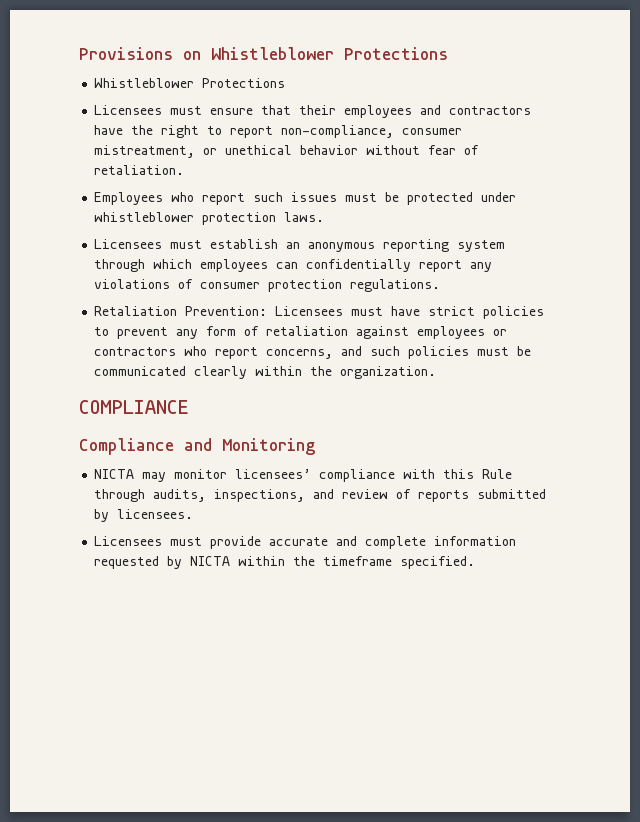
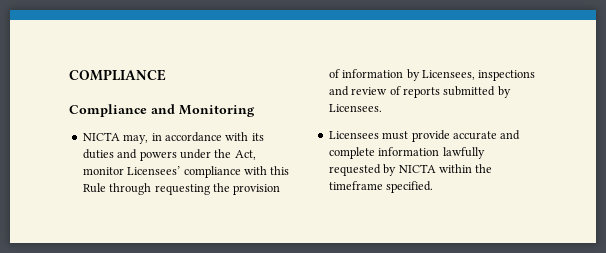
- Provisions on Whistleblower Protections
- Whistleblower Protections
- Licensees must ensure that their employees and contractors have the right to report non-compliance, consumer mistreatment, or unethical behavior without fear of retaliation.
- Employees who report such issues must be protected under whistleblower protection laws.
- Licensees must establish an anonymous reporting system through which employees can confidentially report any violations of consumer protection regulations.
- Retaliation Prevention: Licensees must have strict policies to prevent any form of retaliation against employees or contractors who report concerns, and such policies must be communicated clearly within the organization.
- NICTA may monitor licensees’ compliance with this Rule through audits, inspections, and review of reports submitted by licensees.
+ NICTA may, in accordance with its duties and powers under the Act, monitor Licensees’ compliance with this Rule through requesting the provision of information by Licensees, inspections and review of reports submitted by Licensees.
- Licensees must provide accurate and complete information requested by NICTA within the timeframe specified.
+ Licensees must provide accurate and complete information lawfully requested by NICTA within the timeframe specified.

